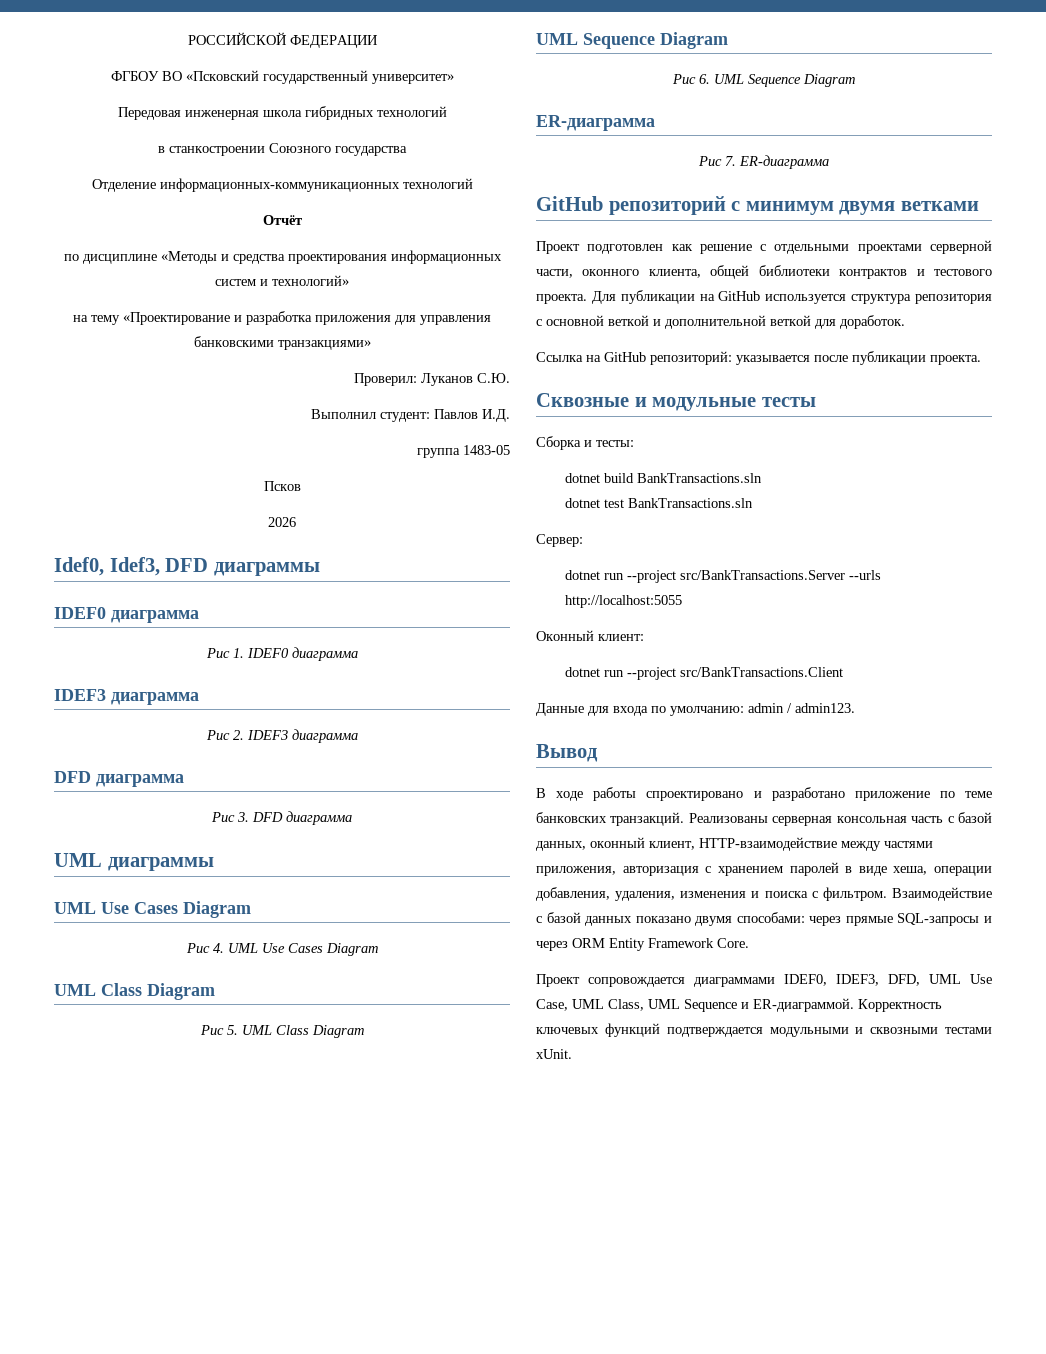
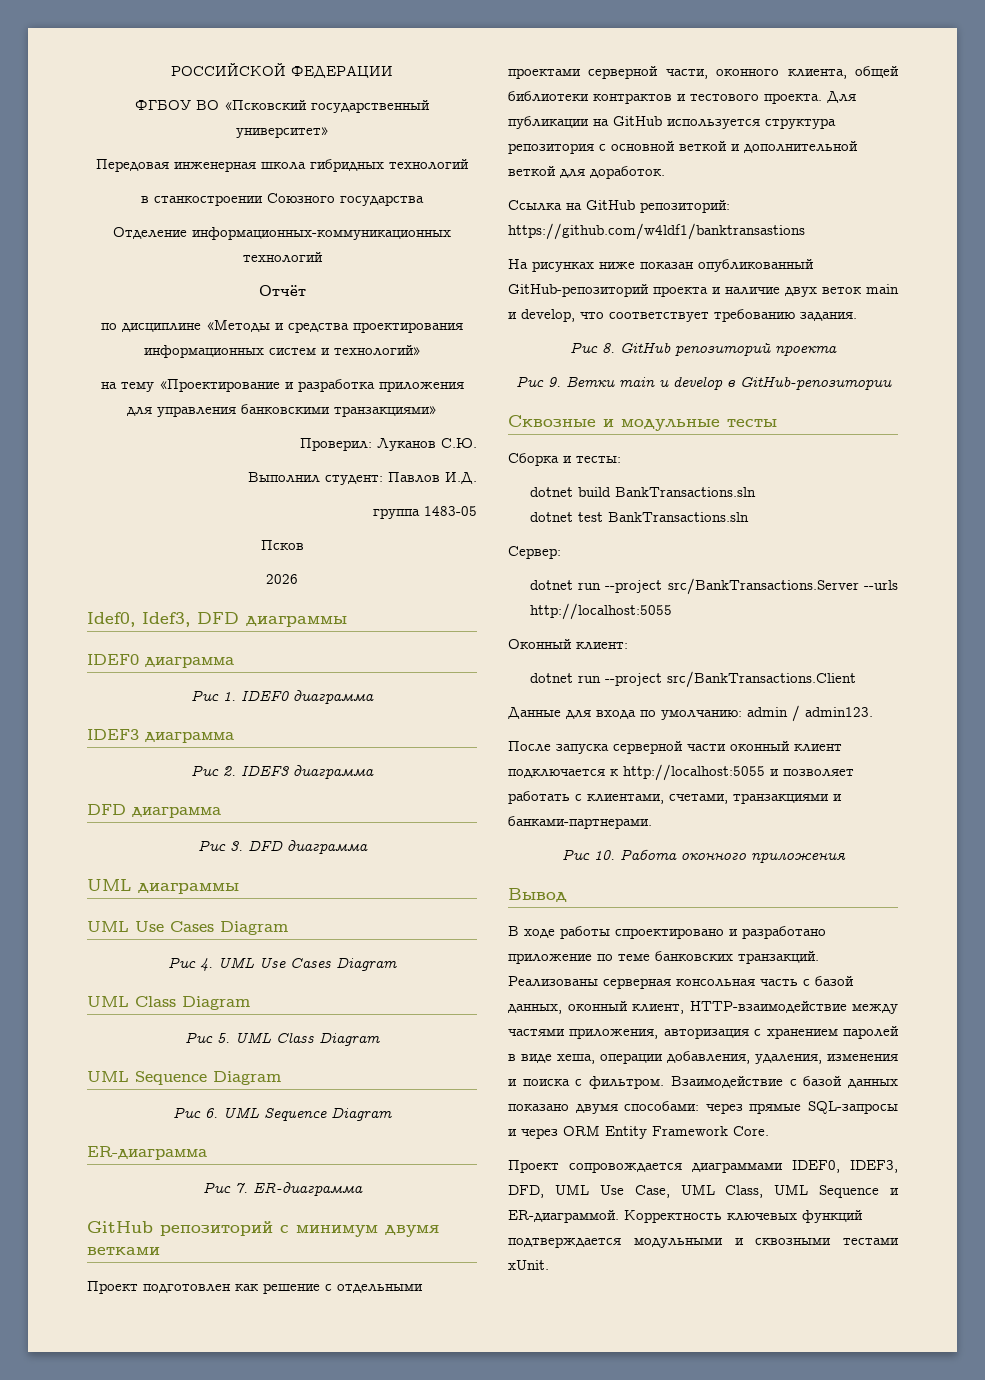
- Ссылка на GitHub репозиторий: указывается после публикации проекта.
+ Ссылка на GitHub репозиторий: https://github.com/w4ldf1/banktransastions
+ На рисунках ниже показан опубликованный GitHub-репозиторий проекта и наличие двух веток main и develop, что соответствует требованию задания.
+ Рис 8. GitHub репозиторий проекта
+ Рис 9. Ветки main и develop в GitHub-репозитории
+ После запуска серверной части оконный клиент подключается к http://localhost:5055 и позволяет работать с клиентами, счетами, транзакциями и банками-партнерами.
+ Рис 10. Работа оконного приложения

